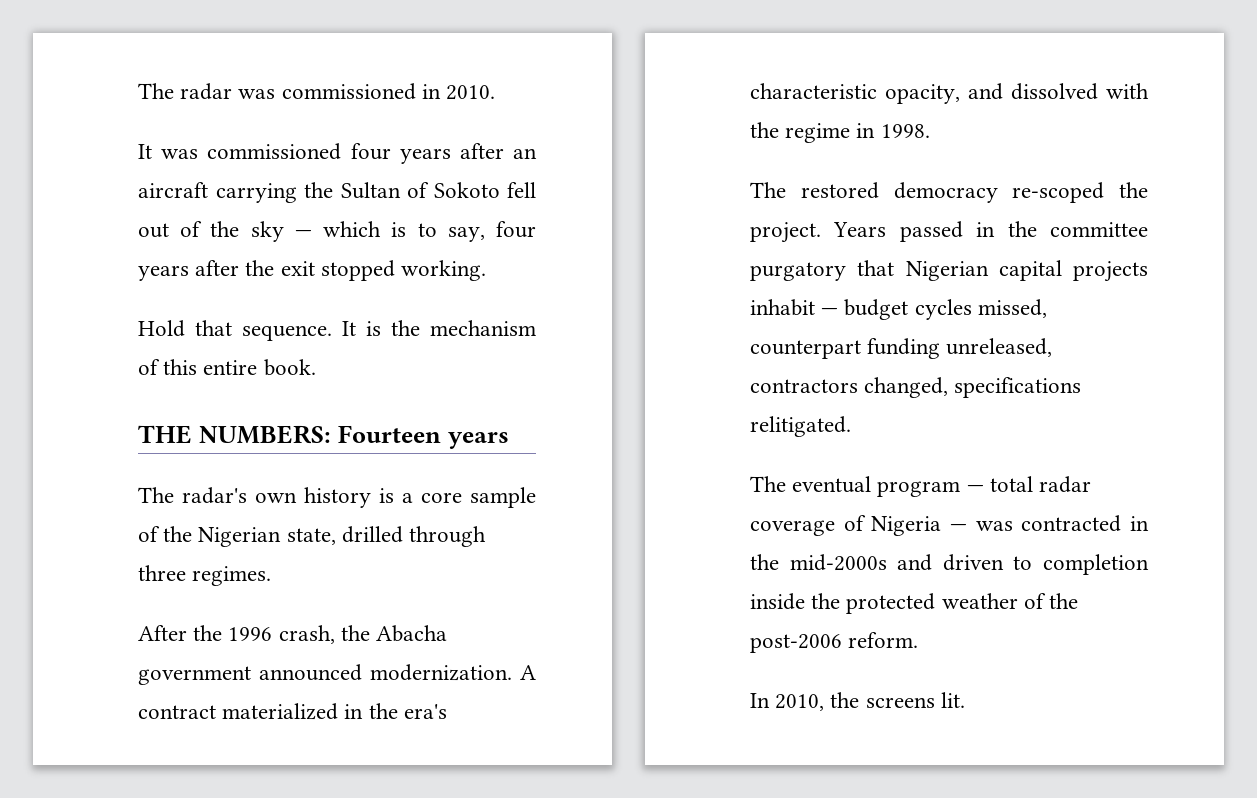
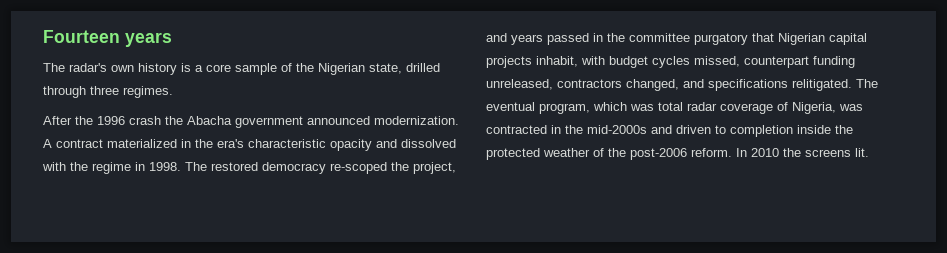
- The radar was commissioned in 2010.
- It was commissioned four years after an aircraft carrying the Sultan of Sokoto fell out of the sky — which is to say, four years after the exit stopped working.
- Hold that sequence. It is the mechanism of this entire book.
- THE NUMBERS: Fourteen years
+ Fourteen years
- After the 1996 crash, the Abacha government announced modernization.
+ After the 1996 crash the Abacha government announced modernization.
- A contract materialized in the era's characteristic opacity, and dissolved with the regime in 1998.
- The restored democracy re-scoped the project. Years passed in the committee purgatory that Nigerian capital projects inhabit — budget cycles missed, counterpart funding unreleased, contractors changed, specifications relitigated.
- The eventual program — total radar coverage of Nigeria — was contracted in the mid-2000s and driven to completion inside the protected weather of the post-2006 reform.
- In 2010, the screens lit.
+ A contract materialized in the era's characteristic opacity and dissolved with the regime in 1998. The restored democracy re-scoped the project, and years passed in the committee purgatory that Nigerian capital projects inhabit, with budget cycles missed, counterpart funding unreleased, contractors changed, and specifications relitigated. The eventual program, which was total radar coverage of Nigeria, was contracted in the mid-2000s and driven to completion inside the protected weather of the post-2006 reform. In 2010 the screens lit.

